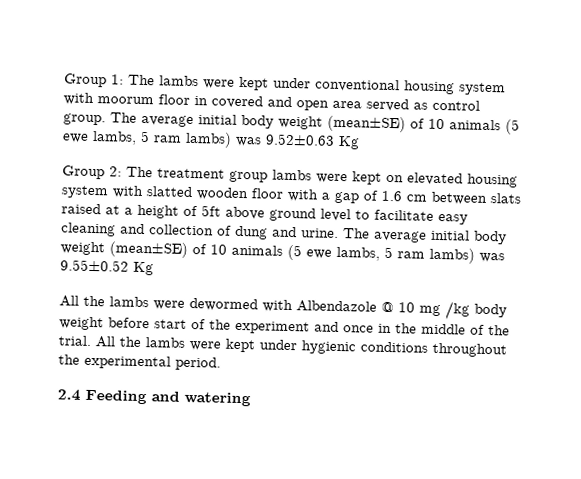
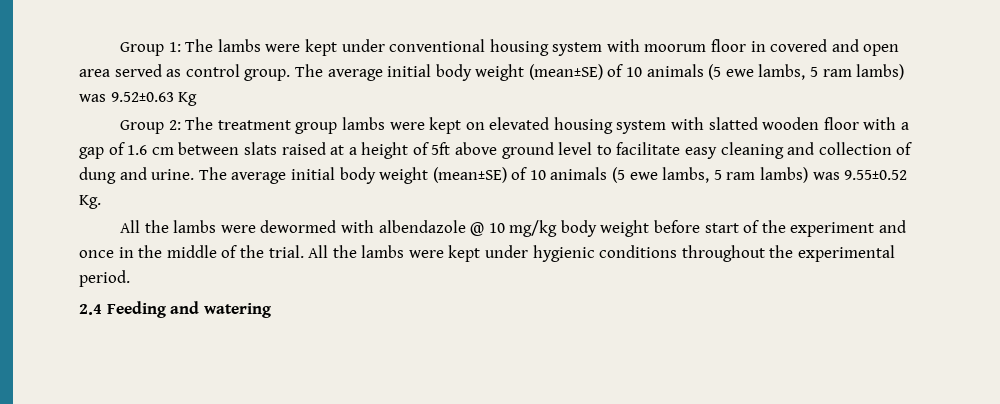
- The average initial body weight (mean±SE) of 10 animals (5 ewe lambs, 5 ram lambs) was 9.55±0.52 Kg
+ The average initial body weight (mean±SE) of 10 animals (5 ewe lambs, 5 ram lambs) was 9.55±0.52 Kg.
- All the lambs were dewormed with Albendazole @ 10 mg /kg body weight before start of the experiment and once in the middle of the trial.
+ All the lambs were dewormed with albendazole @ 10 mg/kg body weight before start of the experiment and once in the middle of the trial.

